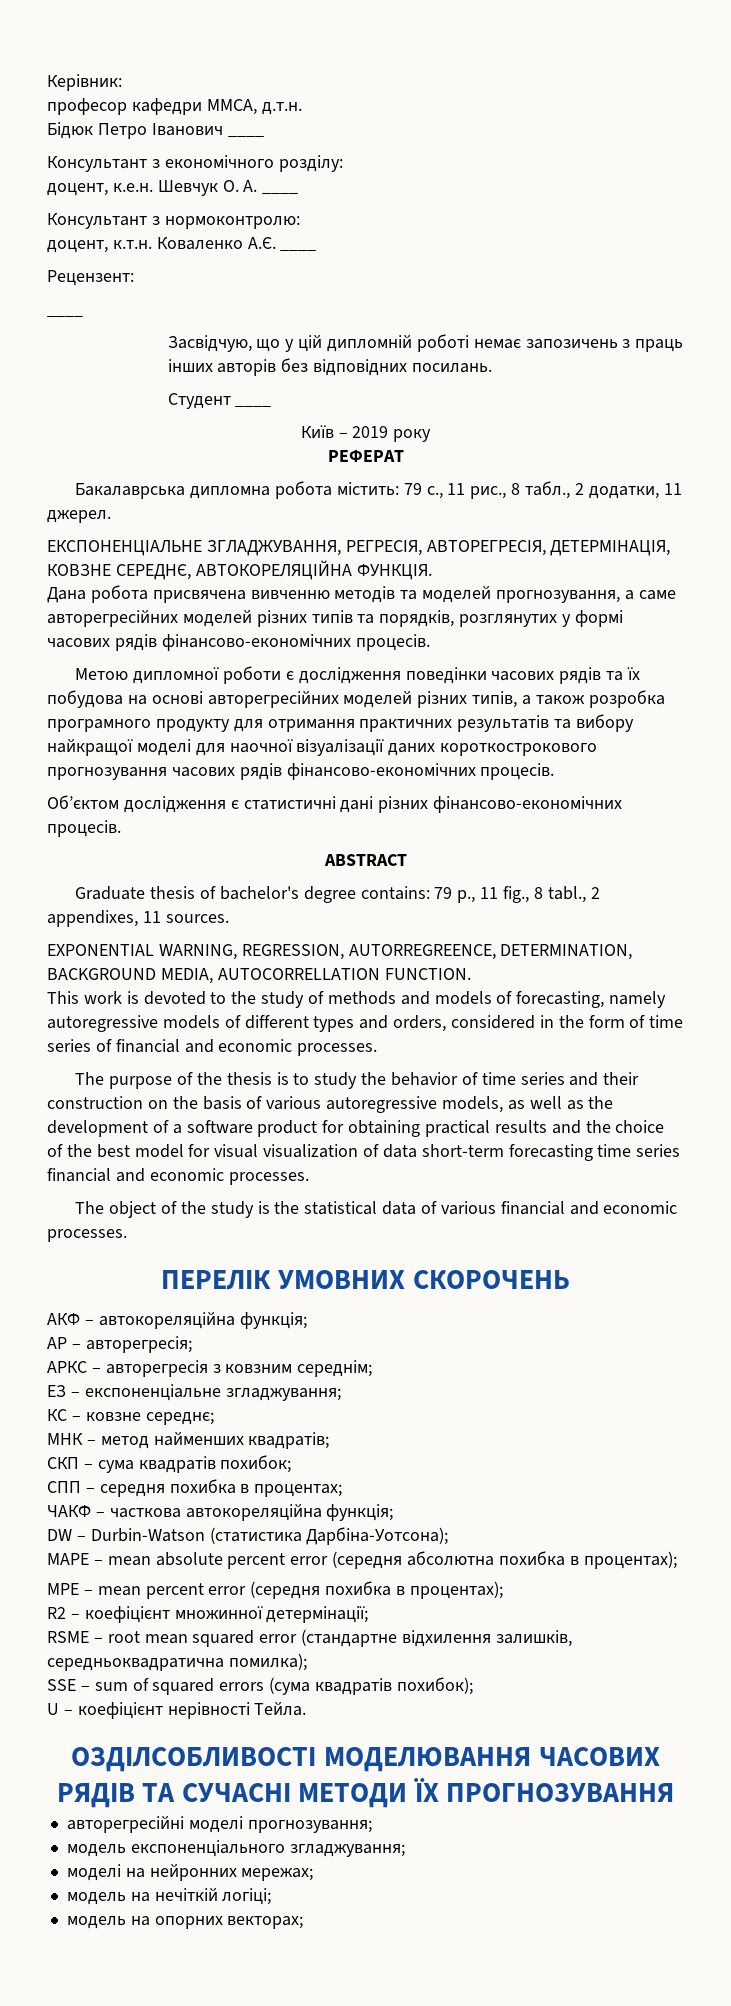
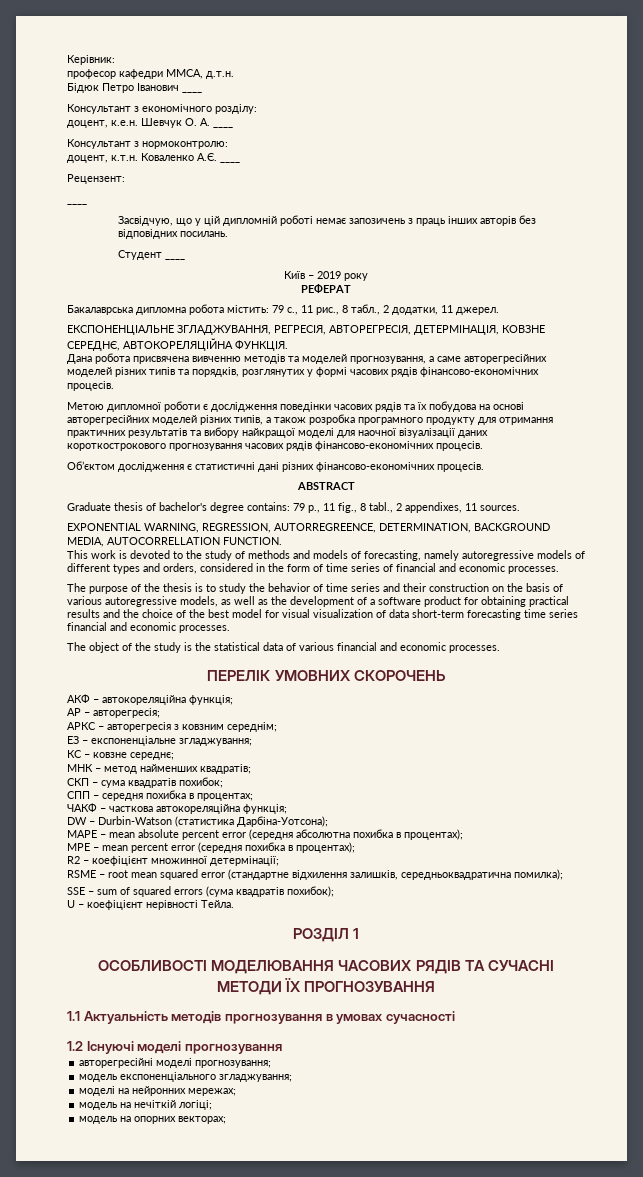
- ОЗДІЛСОБЛИВОСТІ МОДЕЛЮВАННЯ ЧАСОВИХ РЯДІВ ТА СУЧАСНІ МЕТОДИ ЇХ ПРОГНОЗУВАННЯ
+ РОЗДІЛ 1
+ ОСОБЛИВОСТІ МОДЕЛЮВАННЯ ЧАСОВИХ РЯДІВ ТА СУЧАСНІ МЕТОДИ ЇХ ПРОГНОЗУВАННЯ
+ 1.1 Актуальність методів прогнозування в умовах сучасності
+ 1.2 Існуючі моделі прогнозування

